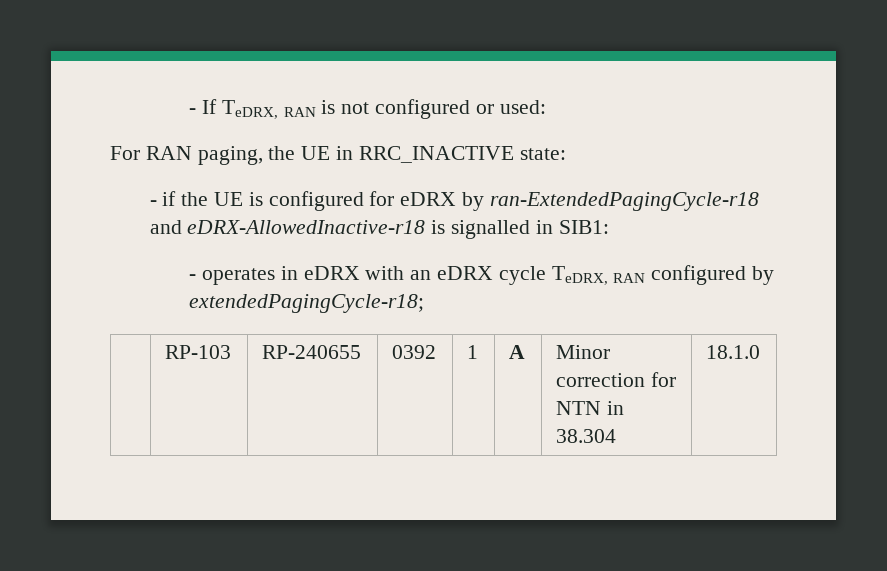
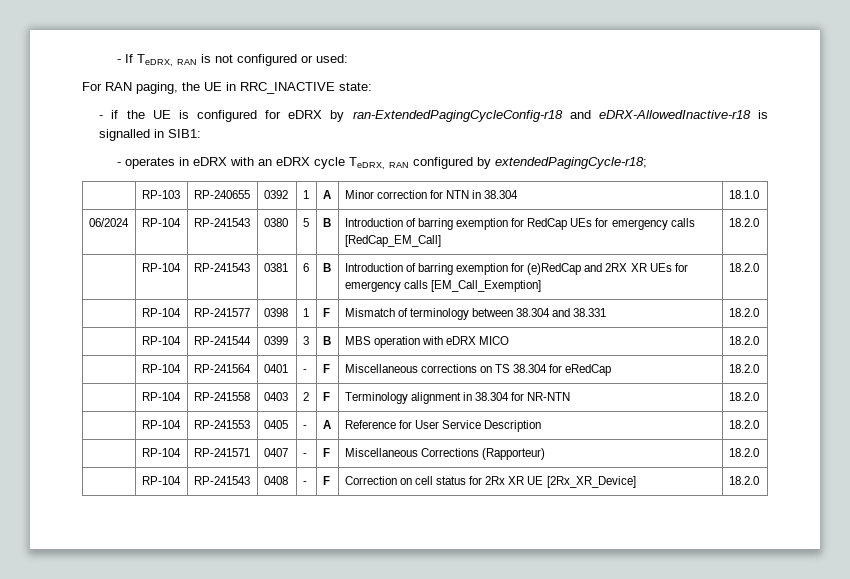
- - if the UE is configured for eDRX by ran-ExtendedPagingCycle-r18 and eDRX-AllowedInactive-r18 is signalled in SIB1:
+ - if the UE is configured for eDRX by ran-ExtendedPagingCycleConfig-r18 and eDRX-AllowedInactive-r18 is signalled in SIB1:
+ 06/2024 | RP-104 | RP-241543 | 0380 | 5 | B | Introduction of barring exemption for RedCap UEs for emergency calls [RedCap_EM_Call] | 18.2.0
+ | RP-104 | RP-241543 | 0381 | 6 | B | Introduction of barring exemption for (e)RedCap and 2RX XR UEs for emergency calls [EM_Call_Exemption] | 18.2.0
+ | RP-104 | RP-241577 | 0398 | 1 | F | Mismatch of terminology between 38.304 and 38.331 | 18.2.0
+ | RP-104 | RP-241544 | 0399 | 3 | B | MBS operation with eDRX MICO | 18.2.0
+ | RP-104 | RP-241564 | 0401 | - | F | Miscellaneous corrections on TS 38.304 for eRedCap | 18.2.0
+ | RP-104 | RP-241558 | 0403 | 2 | F | Terminology alignment in 38.304 for NR-NTN | 18.2.0
+ | RP-104 | RP-241553 | 0405 | - | A | Reference for User Service Description | 18.2.0
+ | RP-104 | RP-241571 | 0407 | - | F | Miscellaneous Corrections (Rapporteur) | 18.2.0
+ | RP-104 | RP-241543 | 0408 | - | F | Correction on cell status for 2Rx XR UE [2Rx_XR_Device] | 18.2.0

